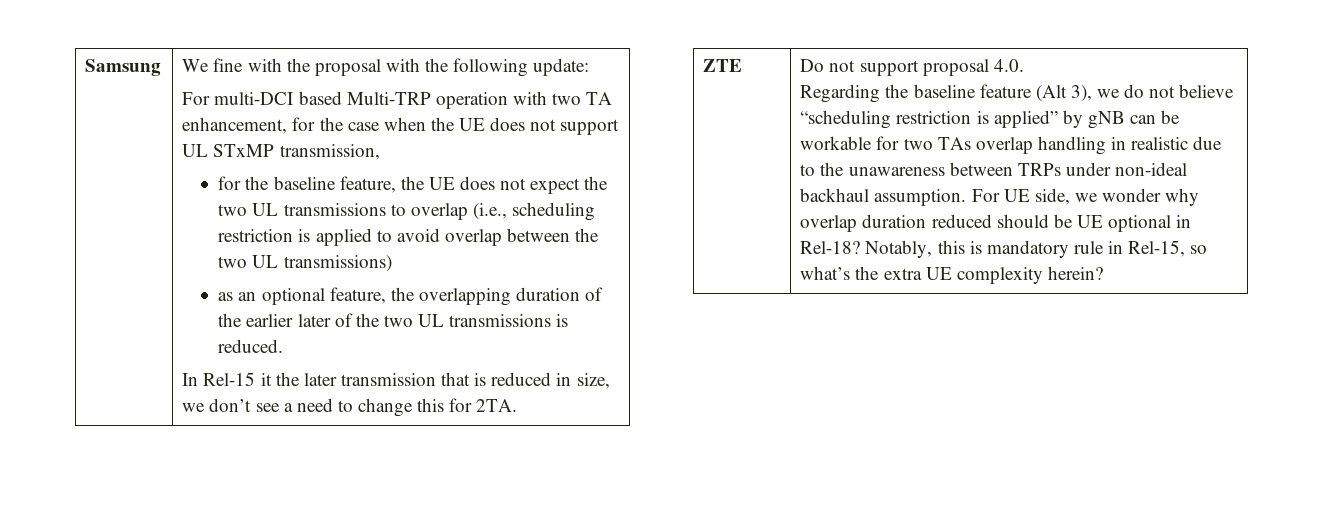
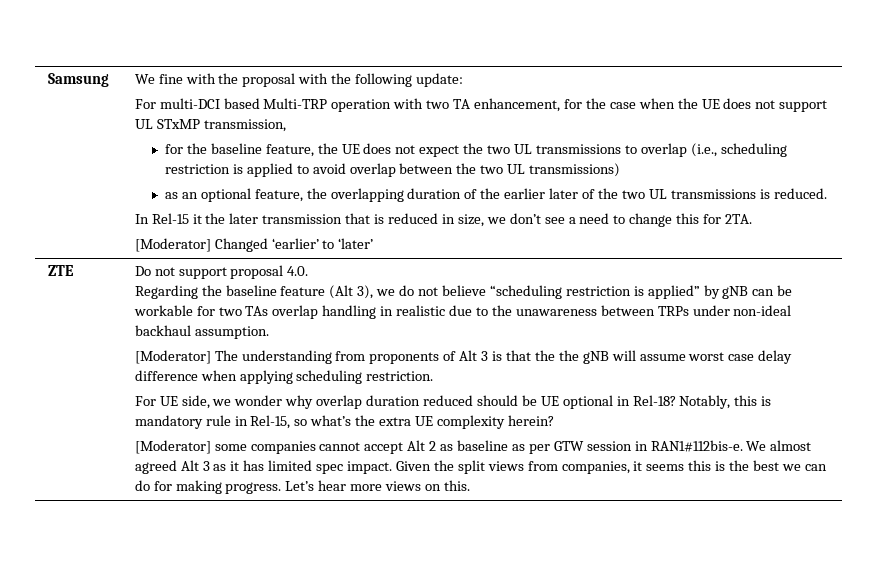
+ [Moderator] Changed ‘earlier’ to ‘later’
- Regarding the baseline feature (Alt 3), we do not believe “scheduling restriction is applied” by gNB can be workable for two TAs overlap handling in realistic due to the unawareness between TRPs under non-ideal backhaul assumption. For UE side, we wonder why overlap duration reduced should be UE optional in Rel-18?
+ Regarding the baseline feature (Alt 3), we do not believe “scheduling restriction is applied” by gNB can be workable for two TAs overlap handling in realistic due to the unawareness between TRPs under non-ideal backhaul assumption.
+ [Moderator] The understanding from proponents of Alt 3 is that the the gNB will assume worst case delay difference when applying scheduling restriction.
+ For UE side, we wonder why overlap duration reduced should be UE optional in Rel-18?
+ [Moderator] some companies cannot accept Alt 2 as baseline as per GTW session in RAN1#112bis-e. We almost agreed Alt 3 as it has limited spec impact. Given the split views from companies, it seems this is the best we can do for making progress. Let’s hear more views on this.

